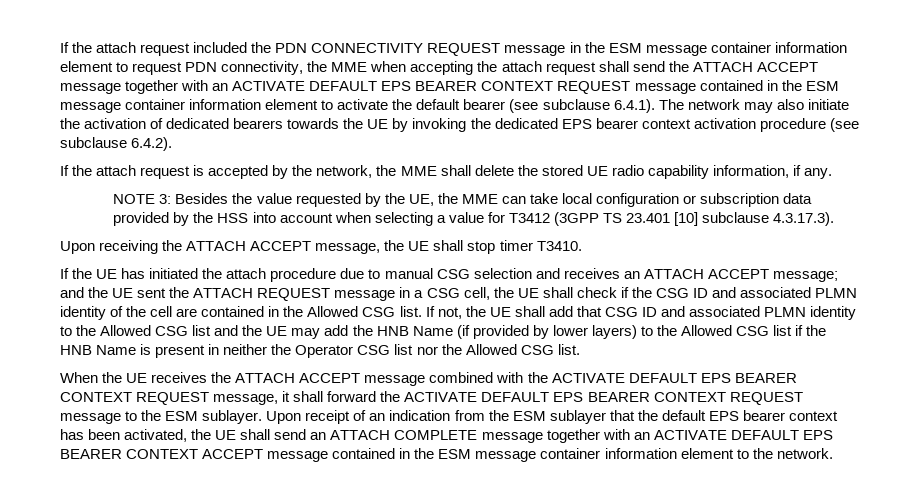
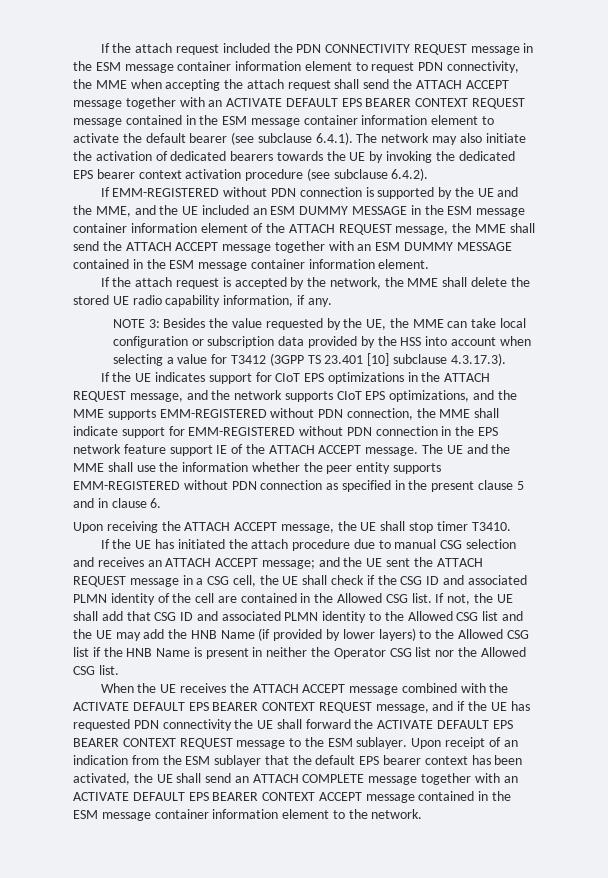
+ If EMM-REGISTERED without PDN connection is supported by the UE and the MME, and the UE included an ESM DUMMY MESSAGE in the ESM message container information element of the ATTACH REQUEST message, the MME shall send the ATTACH ACCEPT message together with an ESM DUMMY MESSAGE contained in the ESM message container information element.
+ If the UE indicates support for CIoT EPS optimizations in the ATTACH REQUEST message, and the network supports CIoT EPS optimizations, and the MME supports EMM-REGISTERED without PDN connection, the MME shall indicate support for EMM-REGISTERED without PDN connection in the EPS network feature support IE of the ATTACH ACCEPT message. The UE and the MME shall use the information whether the peer entity supports EMM-REGISTERED without PDN connection as specified in the present clause 5 and in clause 6.
- When the UE receives the ATTACH ACCEPT message combined with the ACTIVATE DEFAULT EPS BEARER CONTEXT REQUEST message, it shall forward the ACTIVATE DEFAULT EPS BEARER CONTEXT REQUEST message to the ESM sublayer.
+ When the UE receives the ATTACH ACCEPT message combined with the ACTIVATE DEFAULT EPS BEARER CONTEXT REQUEST message, and if the UE has requested PDN connectivity the UE shall forward the ACTIVATE DEFAULT EPS BEARER CONTEXT REQUEST message to the ESM sublayer.

